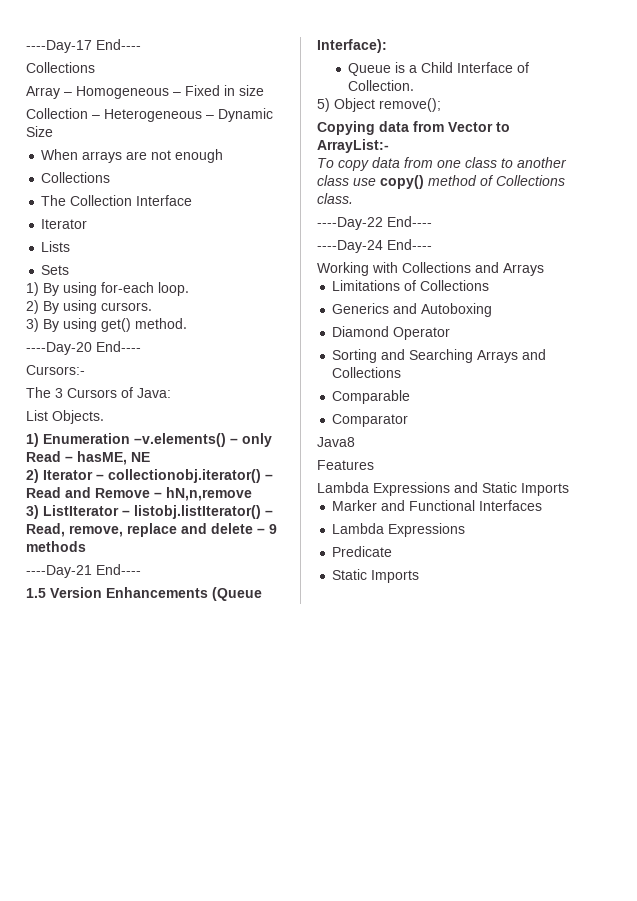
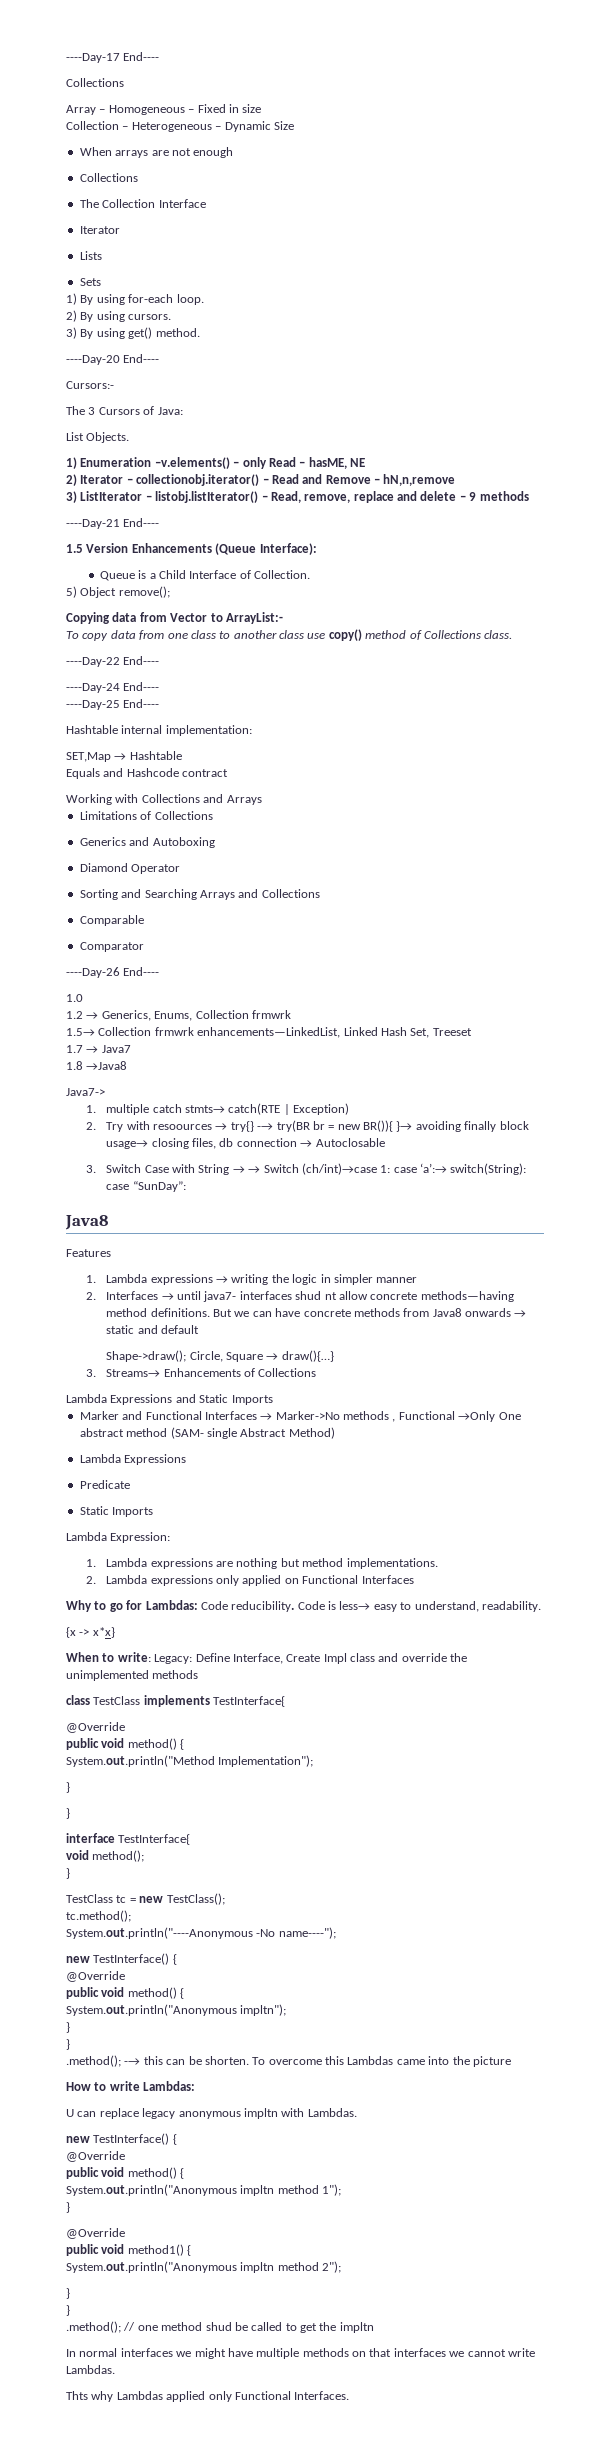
+ ----Day-25 End----
+ Hashtable internal implementation:
+ SET,Map → Hashtable
+ Equals and Hashcode contract
+ ----Day-26 End----
+ 1.0
+ 1.2 → Generics, Enums, Collection frmwrk
+ 1.5→ Collection frmwrk enhancements—LinkedList, Linked Hash Set, Treeset
+ 1.7 → Java7
+ 1.8 →Java8
+ Java7->
+ 1. multiple catch stmts→ catch(RTE | Exception)
+ 2. Try with resoources → try{} -→ try(BR br = new BR()){ }→ avoiding finally block usage→ closing files, db connection → Autoclosable
+ 3. Switch Case with String → → Switch (ch/int)→case 1: case ‘a’:→ switch(String): case “SunDay”:
  Java8
  Features
+ 1. Lambda expressions → writing the logic in simpler manner
+ 2. Interfaces → until java7- interfaces shud nt allow concrete methods—having method definitions. But we can have concrete methods from Java8 onwards → static and default
+ Shape->draw(); Circle, Square → draw(){…}
+ 3. Streams→ Enhancements of Collections
- Marker and Functional Interfaces
+ Marker and Functional Interfaces → Marker->No methods , Functional →Only One abstract method (SAM- single Abstract Method)
+ Lambda Expression:
+ 1. Lambda expressions are nothing but method implementations.
+ 2. Lambda expressions only applied on Functional Interfaces
+ Why to go for Lambdas: Code reducibility. Code is less→ easy to understand, readability.
+ {x -> x*x}
+ When to write: Legacy: Define Interface, Create Impl class and override the unimplemented methods
+ class TestClass implements TestInterface{
+ @Override
+ public void method() {
+ System.out.println("Method Implementation");
+ }
+ }
+ interface TestInterface{
+ void method();
+ }
+ TestClass tc = new TestClass();
+ tc.method();
+ System.out.println("----Anonymous -No name----");
+ new TestInterface() {
+ @Override
+ public void method() {
+ System.out.println("Anonymous impltn");
+ }
+ }
+ .method(); -→ this can be shorten. To overcome this Lambdas came into the picture
+ How to write Lambdas:
+ U can replace legacy anonymous impltn with Lambdas.
+ new TestInterface() {
+ @Override
+ public void method() {
+ System.out.println("Anonymous impltn method 1");
+ }
+ @Override
+ public void method1() {
+ System.out.println("Anonymous impltn method 2");
+ }
+ }
+ .method(); // one method shud be called to get the impltn
+ In normal interfaces we might have multiple methods on that interfaces we cannot write Lambdas.
+ Thts why Lambdas applied only Functional Interfaces.

